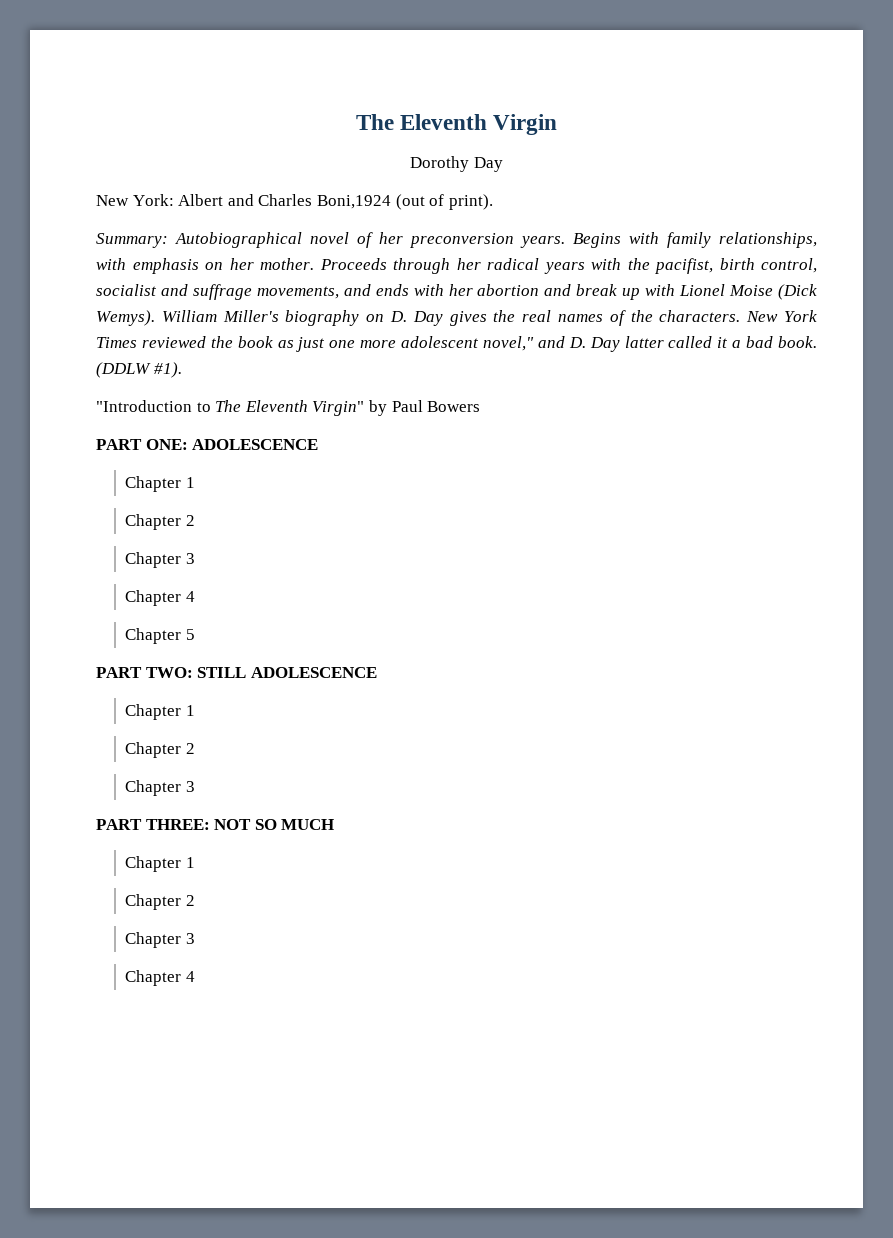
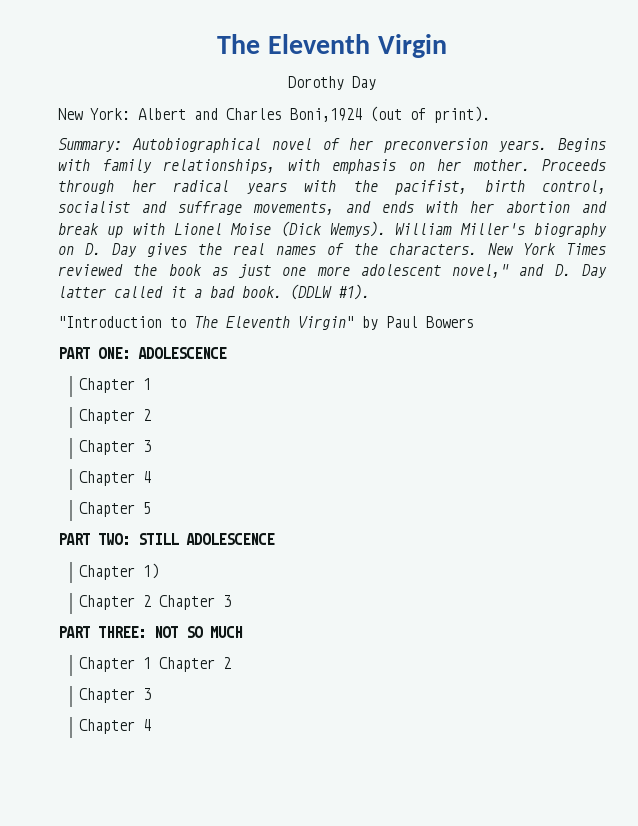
  PART TWO: STILL ADOLESCENCE
- Chapter 1
- Chapter 2
- Chapter 3
+ Chapter 1)
+ Chapter 2 Chapter 3
  PART THREE: NOT SO MUCH
- Chapter 1
- Chapter 2
+ Chapter 1 Chapter 2

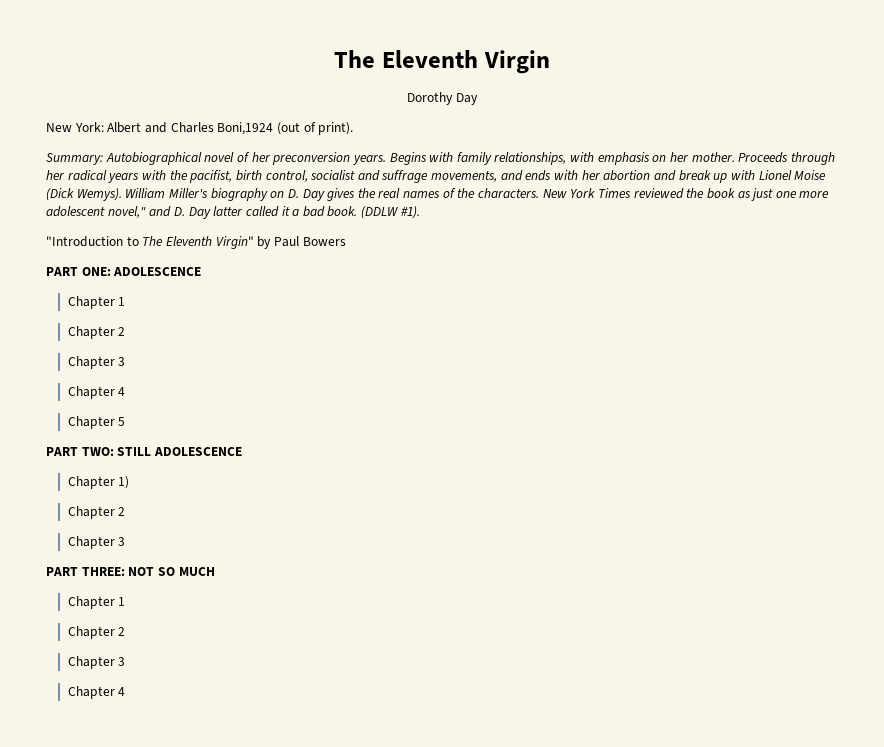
  Chapter 1)
- Chapter 2 Chapter 3
+ Chapter 2
+ Chapter 3
  PART THREE: NOT SO MUCH
- Chapter 1 Chapter 2
+ Chapter 1
+ Chapter 2

